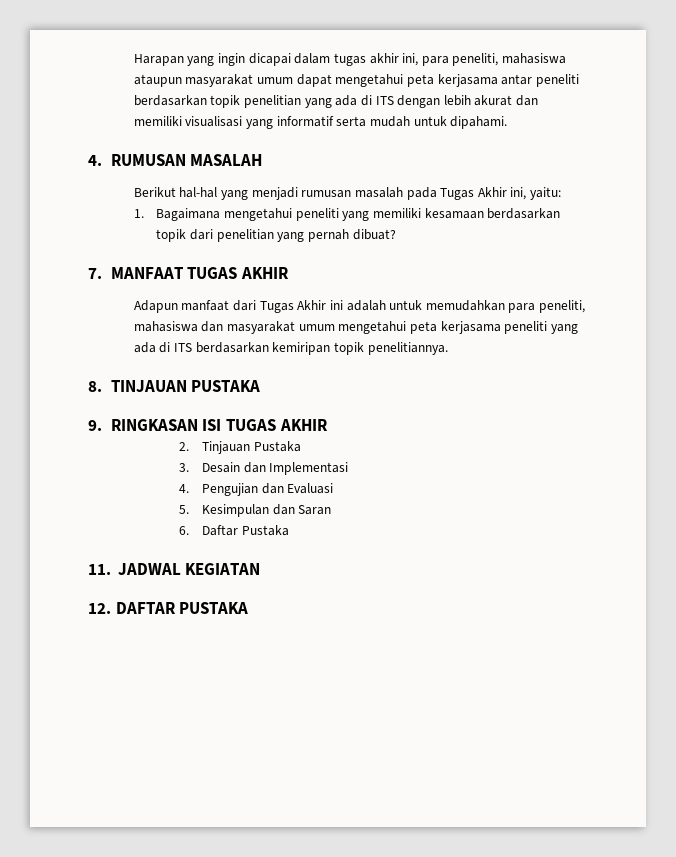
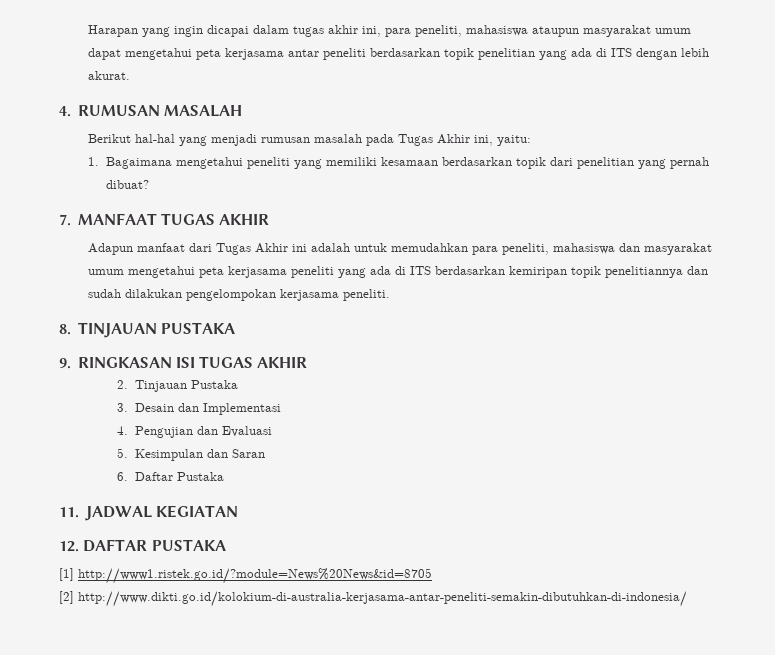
- Harapan yang ingin dicapai dalam tugas akhir ini, para peneliti, mahasiswa ataupun masyarakat umum dapat mengetahui peta kerjasama antar peneliti berdasarkan topik penelitian yang ada di ITS dengan lebih akurat dan memiliki visualisasi yang informatif serta mudah untuk dipahami.
+ Harapan yang ingin dicapai dalam tugas akhir ini, para peneliti, mahasiswa ataupun masyarakat umum dapat mengetahui peta kerjasama antar peneliti berdasarkan topik penelitian yang ada di ITS dengan lebih akurat.
- Adapun manfaat dari Tugas Akhir ini adalah untuk memudahkan para peneliti, mahasiswa dan masyarakat umum mengetahui peta kerjasama peneliti yang ada di ITS berdasarkan kemiripan topik penelitiannya.
+ Adapun manfaat dari Tugas Akhir ini adalah untuk memudahkan para peneliti, mahasiswa dan masyarakat umum mengetahui peta kerjasama peneliti yang ada di ITS berdasarkan kemiripan topik penelitiannya dan sudah dilakukan pengelompokan kerjasama peneliti.
+ [1] http://www1.ristek.go.id/?module=News%20News&id=8705
+ [2] http://www.dikti.go.id/kolokium-di-australia-kerjasama-antar-peneliti-semakin-dibutuhkan-di-indonesia/

